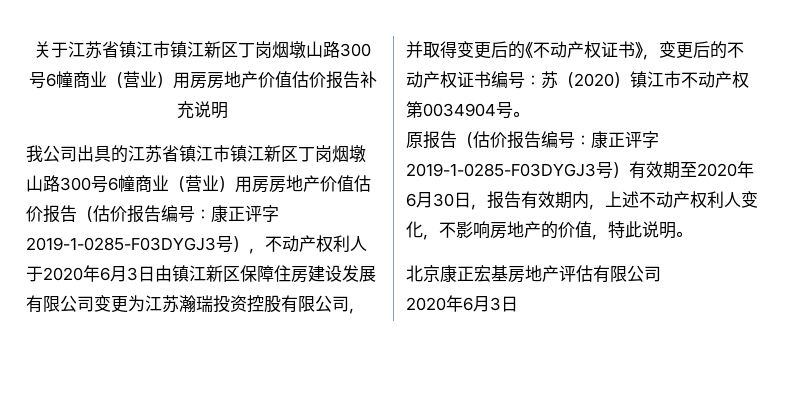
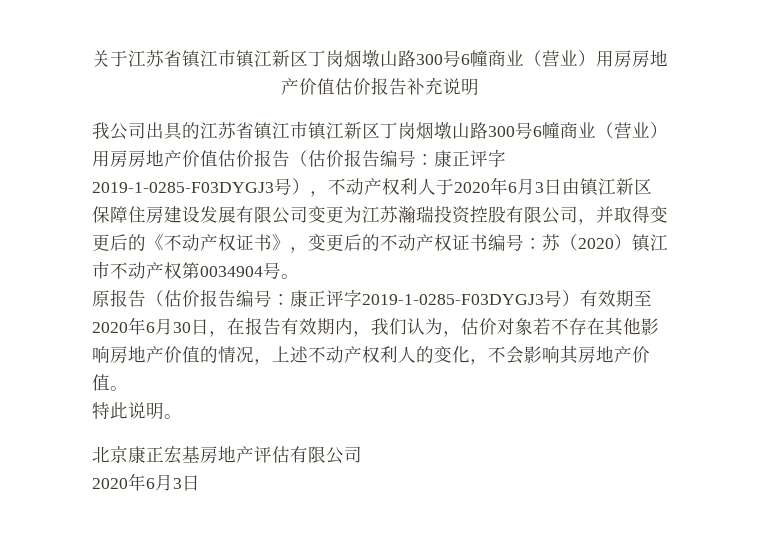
- 原报告（估价报告编号：康正评字2019-1-0285-F03DYGJ3号）有效期至2020年6月30日，报告有效期内，上述不动产权利人变化，不影响房地产的价值，特此说明。
+ 原报告（估价报告编号：康正评字2019-1-0285-F03DYGJ3号）有效期至2020年6月30日，在报告有效期内，我们认为，估价对象若不存在其他影响房地产价值的情况，上述不动产权利人的变化，不会影响其房地产价值。
+ 特此说明。

